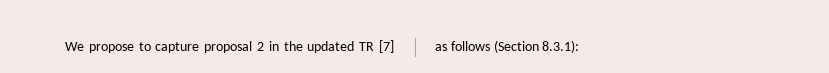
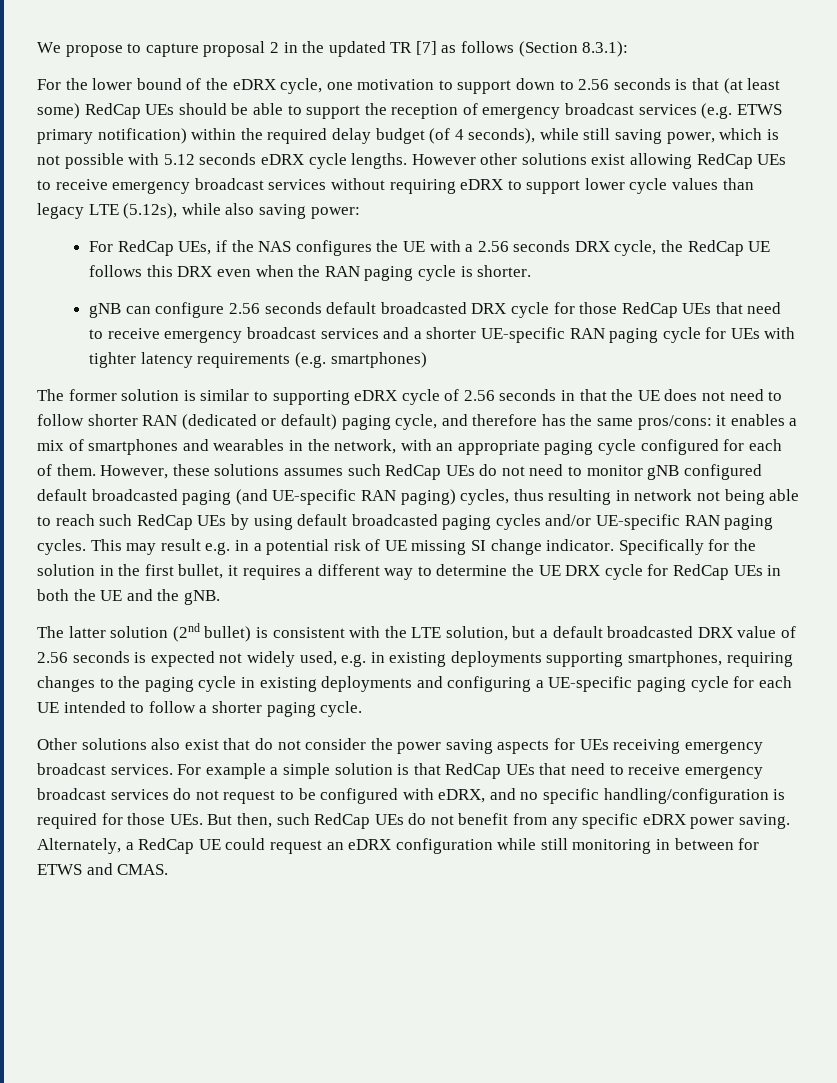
+ For the lower bound of the eDRX cycle, one motivation to support down to 2.56 seconds is that (at least some) RedCap UEs should be able to support the reception of emergency broadcast services (e.g. ETWS primary notification) within the required delay budget (of 4 seconds), while still saving power, which is not possible with 5.12 seconds eDRX cycle lengths. However other solutions exist allowing RedCap UEs to receive emergency broadcast services without requiring eDRX to support lower cycle values than legacy LTE (5.12s), while also saving power:
+ For RedCap UEs, if the NAS configures the UE with a 2.56 seconds DRX cycle, the RedCap UE follows this DRX even when the RAN paging cycle is shorter.
+ gNB can configure 2.56 seconds default broadcasted DRX cycle for those RedCap UEs that need to receive emergency broadcast services and a shorter UE-specific RAN paging cycle for UEs with tighter latency requirements (e.g. smartphones)
+ The former solution is similar to supporting eDRX cycle of 2.56 seconds in that the UE does not need to follow shorter RAN (dedicated or default) paging cycle, and therefore has the same pros/cons: it enables a mix of smartphones and wearables in the network, with an appropriate paging cycle configured for each of them. However, these solutions assumes such RedCap UEs do not need to monitor gNB configured default broadcasted paging (and UE-specific RAN paging) cycles, thus resulting in network not being able to reach such RedCap UEs by using default broadcasted paging cycles and/or UE-specific RAN paging cycles. This may result e.g. in a potential risk of UE missing SI change indicator. Specifically for the solution in the first bullet, it requires a different way to determine the UE DRX cycle for RedCap UEs in both the UE and the gNB.
+ The latter solution (2nd bullet) is consistent with the LTE solution, but a default broadcasted DRX value of 2.56 seconds is expected not widely used, e.g. in existing deployments supporting smartphones, requiring changes to the paging cycle in existing deployments and configuring a UE-specific paging cycle for each UE intended to follow a shorter paging cycle.
+ Other solutions also exist that do not consider the power saving aspects for UEs receiving emergency broadcast services. For example a simple solution is that RedCap UEs that need to receive emergency broadcast services do not request to be configured with eDRX, and no specific handling/configuration is required for those UEs. But then, such RedCap UEs do not benefit from any specific eDRX power saving. Alternately, a RedCap UE could request an eDRX configuration while still monitoring in between for ETWS and CMAS.

